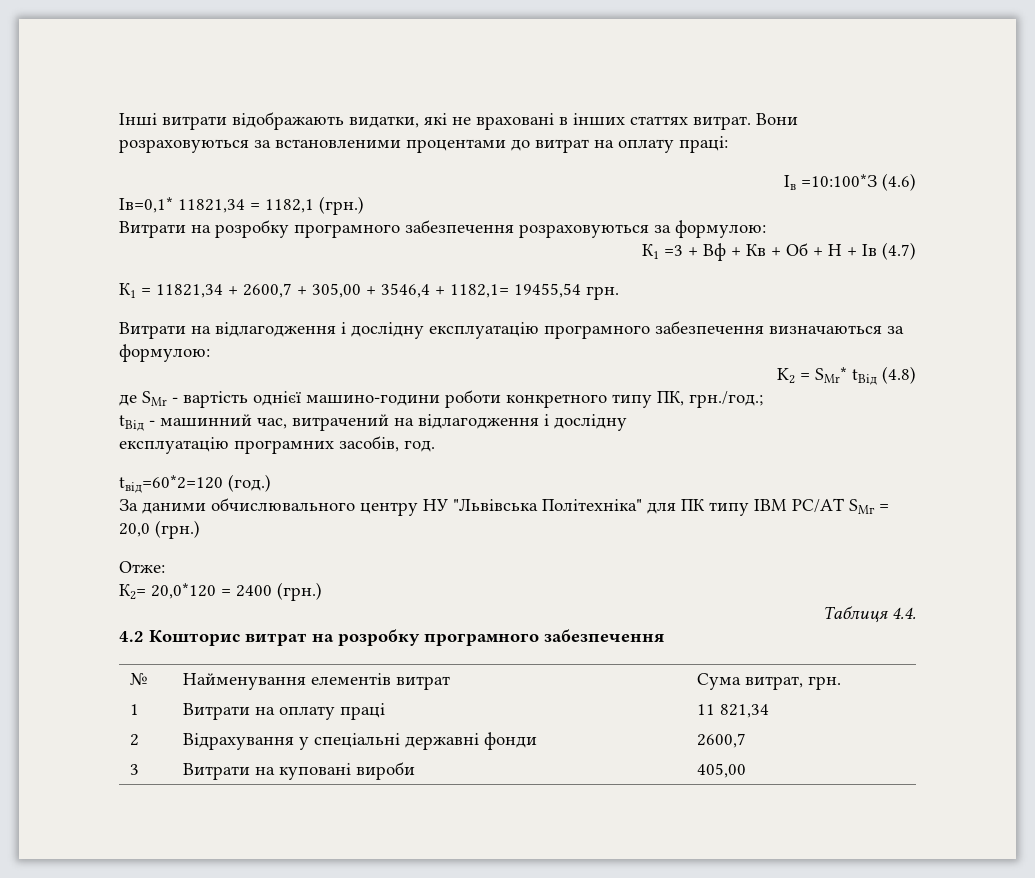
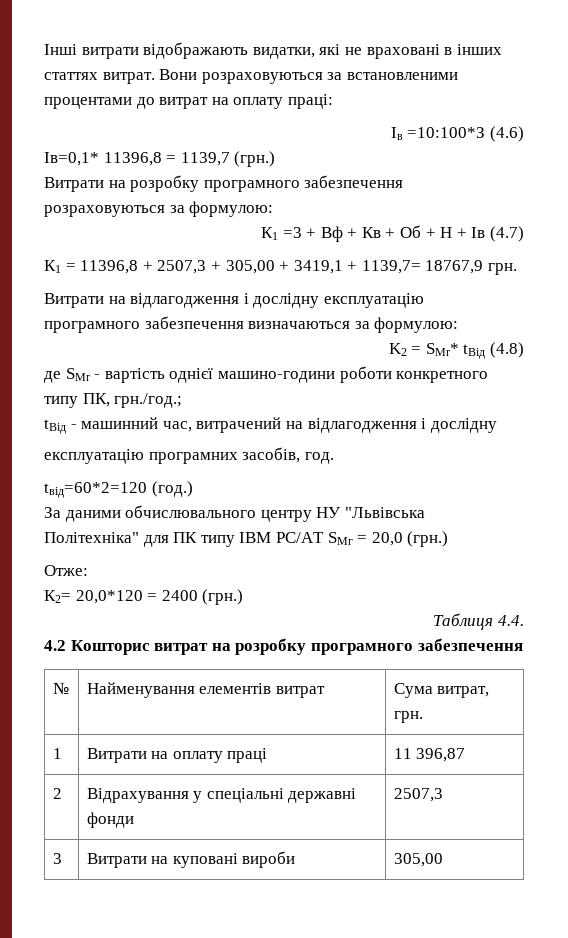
- Ів=0,1* 11821,34 = 1182,1 (грн.)
+ Ів=0,1* 11396,8 = 1139,7 (грн.)
- К1 = 11821,34 + 2600,7 + 305,00 + 3546,4 + 1182,1= 19455,54 грн.
+ К1 = 11396,8 + 2507,3 + 305,00 + 3419,1 + 1139,7= 18767,9 грн.
- 1 | Витрати на оплату праці | 11 821,34
+ 1 | Витрати на оплату праці | 11 396,87
- 2 | Відрахування у спеціальні державні фонди | 2600,7
+ 2 | Відрахування у спеціальні державні фонди | 2507,3
- 3 | Витрати на куповані вироби | 405,00
+ 3 | Витрати на куповані вироби | 305,00

